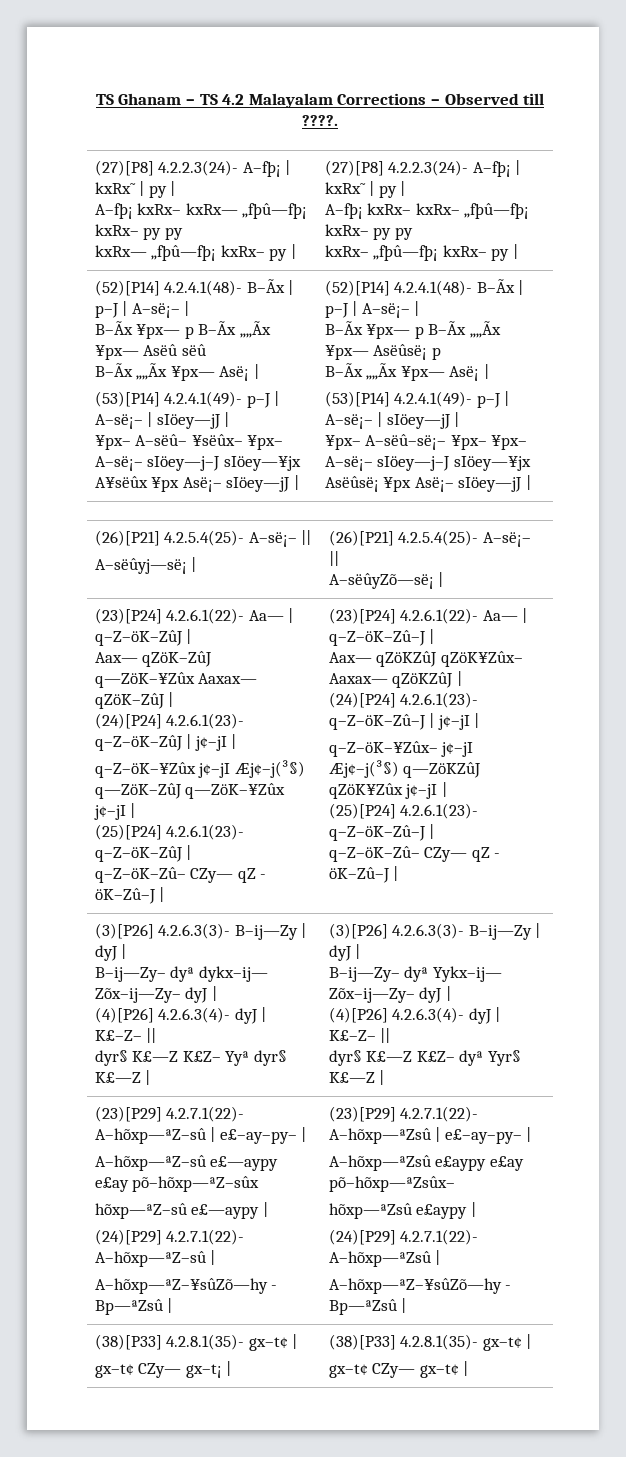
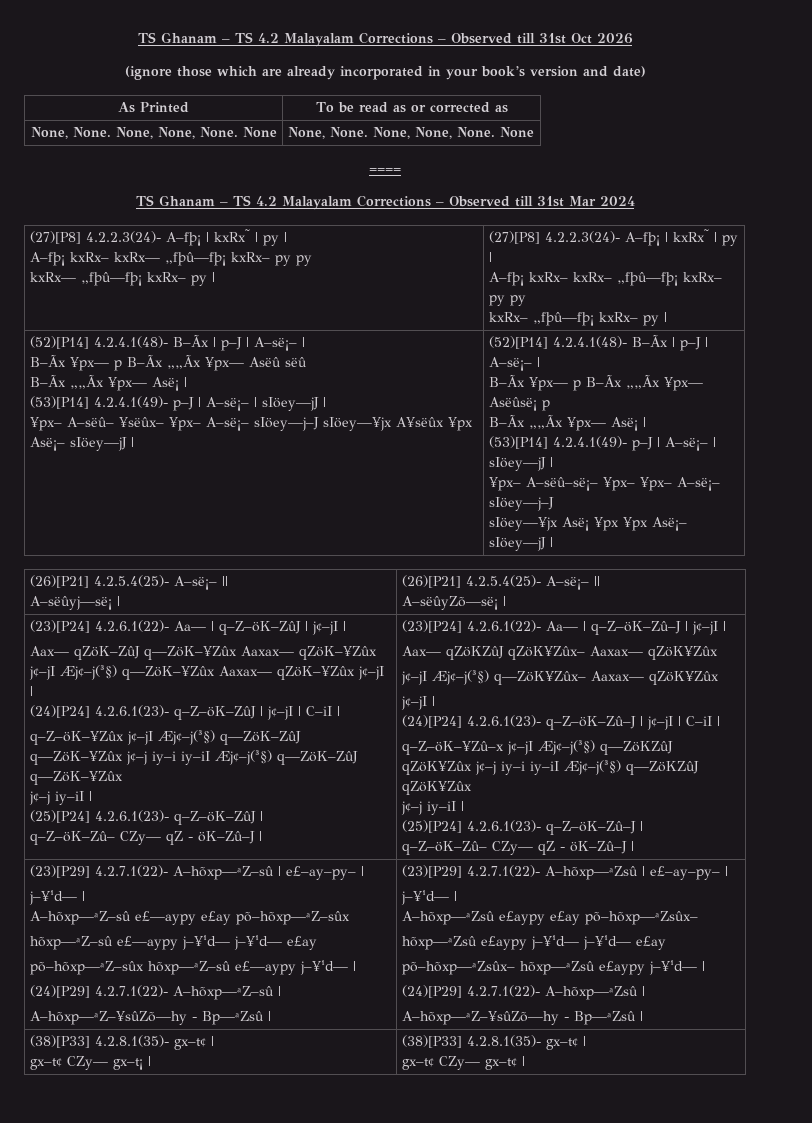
- TS Ghanam – TS 4.2 Malayalam Corrections – Observed till ????.
+ TS Ghanam – TS 4.2 Malayalam Corrections – Observed till 31st Oct 2026
+ (ignore those which are already incorporated in your book’s version and date)
+ As Printed | To be read as or corrected as
+ None, None. None, None, None. None | None, None. None, None, None. None
+ ====
+ TS Ghanam – TS 4.2 Malayalam Corrections – Observed till 31st Mar 2024
- ¥px– A–sëû–së¡– ¥px– ¥px– A–së¡– sIöey—j–J sIöey—¥jx Asëûsë¡ ¥px Asë¡– sIöey—jJ |
+ ¥px– A–sëû–së¡– ¥px– ¥px– A–së¡– sIöey—j–J
+ sIöey—¥jx Asë¡ ¥px ¥px Asë¡– sIöey—jJ |
- (23)[P24] 4.2.6.1(22)- Aa— | q–Z–öK–ZûJ |
+ (23)[P24] 4.2.6.1(22)- Aa— | q–Z–öK–ZûJ | j¢–jI |
- Aax— qZöK–ZûJ q—ZöK–¥Zûx Aaxax— qZöK–ZûJ |
+ Aax— qZöK–ZûJ q—ZöK–¥Zûx Aaxax— qZöK–¥Zûx j¢–jI Æj¢–j(³§) q—ZöK–¥Zûx Aaxax— qZöK–¥Zûx j¢–jI |
- (24)[P24] 4.2.6.1(23)- q–Z–öK–ZûJ | j¢–jI |
+ (24)[P24] 4.2.6.1(23)- q–Z–öK–ZûJ | j¢–jI | C–iI |
- q–Z–öK–¥Zûx j¢–jI Æj¢–j(³§) q—ZöK–ZûJ q—ZöK–¥Zûx j¢–jI |
+ q–Z–öK–¥Zûx j¢–jI Æj¢–j(³§) q—ZöK–ZûJ q—ZöK–¥Zûx j¢–j iy–i iy–iI Æj¢–j(³§) q—ZöK–ZûJ q—ZöK–¥Zûx
+ j¢–j iy–iI |
- (23)[P24] 4.2.6.1(22)- Aa— | q–Z–öK–Zû–J |
+ (23)[P24] 4.2.6.1(22)- Aa— | q–Z–öK–Zû–J | j¢–jI |
- Aax— qZöKZûJ qZöK¥Zûx– Aaxax— qZöKZûJ |
+ Aax— qZöKZûJ qZöK¥Zûx– Aaxax— qZöK¥Zûx
+ j¢–jI Æj¢–j(³§) q—ZöK¥Zûx– Aaxax— qZöK¥Zûx
+ j¢–jI |
- (24)[P24] 4.2.6.1(23)- q–Z–öK–Zû–J | j¢–jI |
- q–Z–öK–¥Zûx– j¢–jI Æj¢–j(³§) q—ZöKZûJ qZöK¥Zûx j¢–jI |
+ (24)[P24] 4.2.6.1(23)- q–Z–öK–Zû–J | j¢–jI | C–iI |
+ q–Z–öK–¥Zû–x j¢–jI Æj¢–j(³§) q—ZöKZûJ qZöK¥Zûx j¢–j iy–i iy–iI Æj¢–j(³§) q—ZöKZûJ qZöK¥Zûx
+ j¢–j iy–iI |
  (25)[P24] 4.2.6.1(23)- q–Z–öK–Zû–J |
  q–Z–öK–Zû– CZy— qZ - öK–Zû–J |
- (3)[P26] 4.2.6.3(3)- B–ij—Zy | dyJ |
- B–ij—Zy– dyª dykx–ij— Zõx–ij—Zy– dyJ |
- (4)[P26] 4.2.6.3(4)- dyJ | K£–Z– ||
- dyr§ K£—Z K£Z– Yyª dyr§ K£—Z | | (3)[P26] 4.2.6.3(3)- B–ij—Zy | dyJ |
- B–ij—Zy– dyª Yykx–ij— Zõx–ij—Zy– dyJ |
- (4)[P26] 4.2.6.3(4)- dyJ | K£–Z– ||
- dyr§ K£—Z K£Z– dyª Yyr§ K£—Z |
  (23)[P29] 4.2.7.1(22)- A–hõxp—ªZ–sû | e£–ay–py– |
+ j–¥¹d— |
- hõxp—ªZ–sû e£—aypy |
+ hõxp—ªZ–sû e£—aypy j–¥¹d— j–¥¹d— e£ay
+ põ–hõxp—ªZ–sûx hõxp—ªZ–sû e£—aypy j–¥¹d— |
  (23)[P29] 4.2.7.1(22)- A–hõxp—ªZsû | e£–ay–py– |
+ j–¥¹d— |
- hõxp—ªZsû e£aypy |
+ hõxp—ªZsû e£aypy j–¥¹d— j–¥¹d— e£ay
+ põ–hõxp—ªZsûx– hõxp—ªZsû e£aypy j–¥¹d— |

